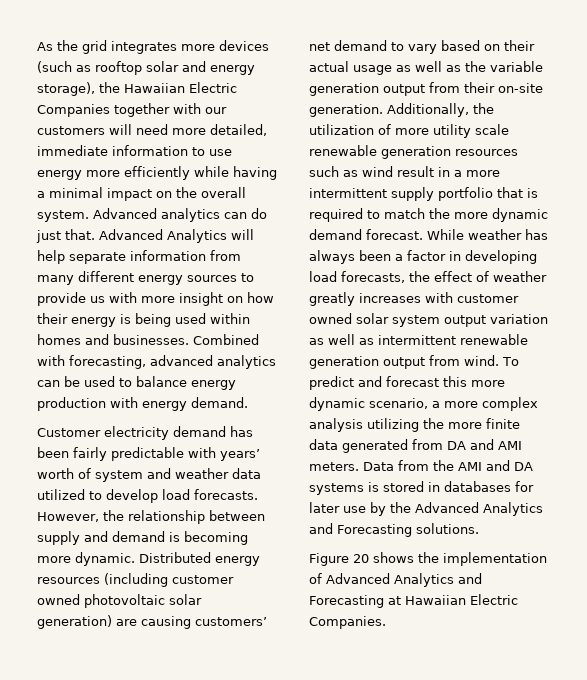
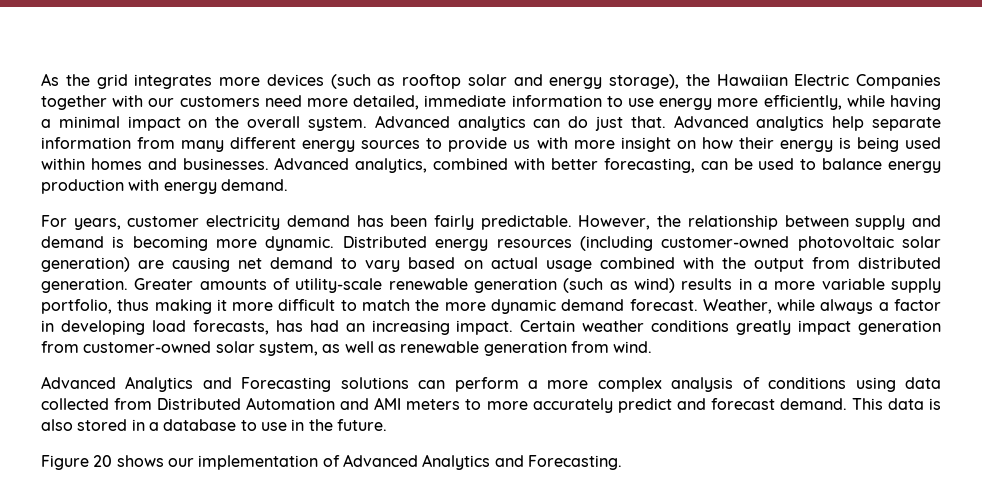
- As the grid integrates more devices (such as rooftop solar and energy storage), the Hawaiian Electric Companies together with our customers will need more detailed, immediate information to use energy more efficiently while having a minimal impact on the overall system.
+ As the grid integrates more devices (such as rooftop solar and energy storage), the Hawaiian Electric Companies together with our customers need more detailed, immediate information to use energy more efficiently, while having a minimal impact on the overall system.
- Advanced Analytics will help separate information from many different energy sources to provide us with more insight on how their energy is being used within homes and businesses.
+ Advanced analytics help separate information from many different energy sources to provide us with more insight on how their energy is being used within homes and businesses.
- Combined with forecasting, advanced analytics can be used to balance energy production with energy demand.
+ Advanced analytics, combined with better forecasting, can be used to balance energy production with energy demand.
- Customer electricity demand has been fairly predictable with years’ worth of system and weather data utilized to develop load forecasts.
+ For years, customer electricity demand has been fairly predictable.
- Distributed energy resources (including customer owned photovoltaic solar generation) are causing customers’ net demand to vary based on their actual usage as well as the variable generation output from their on-site generation. Additionally, the utilization of more utility scale renewable generation resources such as wind result in a more intermittent supply portfolio that is required to match the more dynamic demand forecast.
+ Distributed energy resources (including customer-owned photovoltaic solar generation) are causing net demand to vary based on actual usage combined with the output from distributed generation. Greater amounts of utility-scale renewable generation (such as wind) results in a more variable supply portfolio, thus making it more difficult to match the more dynamic demand forecast.
- While weather has always been a factor in developing load forecasts, the effect of weather greatly increases with customer owned solar system output variation as well as intermittent renewable generation output from wind. To predict and forecast this more dynamic scenario, a more complex analysis utilizing the more finite data generated from DA and AMI meters. Data from the AMI and DA systems is stored in databases for later use by the Advanced Analytics and Forecasting solutions.
+ Weather, while always a factor in developing load forecasts, has had an increasing impact. Certain weather conditions greatly impact generation from customer-owned solar system, as well as renewable generation from wind.
+ Advanced Analytics and Forecasting solutions can perform a more complex analysis of conditions using data collected from Distributed Automation and AMI meters to more accurately predict and forecast demand. This data is also stored in a database to use in the future.
- Figure 20 shows the implementation of Advanced Analytics and Forecasting at Hawaiian Electric Companies.
+ Figure 20 shows our implementation of Advanced Analytics and Forecasting.

